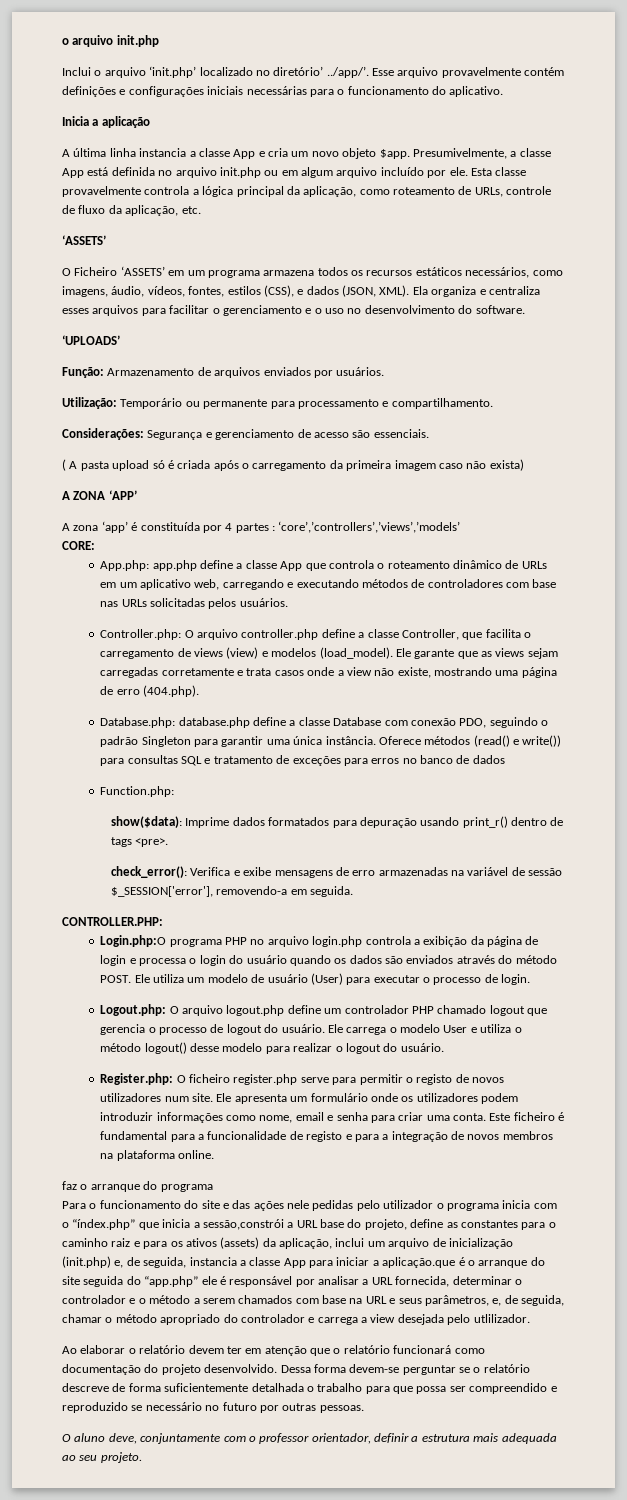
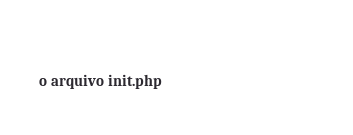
- Inclui o arquivo ‘init.php’ localizado no diretório’ ../app/’. Esse arquivo provavelmente contém definições e configurações iniciais necessárias para o funcionamento do aplicativo.
- Inicia a aplicação
- A última linha instancia a classe App e cria um novo objeto $app. Presumivelmente, a classe App está definida no arquivo init.php ou em algum arquivo incluído por ele. Esta classe provavelmente controla a lógica principal da aplicação, como roteamento de URLs, controle de fluxo da aplicação, etc.
- ‘ASSETS’
- O Ficheiro ‘ASSETS’ em um programa armazena todos os recursos estáticos necessários, como imagens, áudio, vídeos, fontes, estilos (CSS), e dados (JSON, XML). Ela organiza e centraliza esses arquivos para facilitar o gerenciamento e o uso no desenvolvimento do software.
- ‘UPLOADS’
- Função: Armazenamento de arquivos enviados por usuários.
- Utilização: Temporário ou permanente para processamento e compartilhamento.
- Considerações: Segurança e gerenciamento de acesso são essenciais.
- ( A pasta upload só é criada após o carregamento da primeira imagem caso não exista)
- A ZONA ‘APP’
- A zona ‘app’ é constituída por 4 partes : ‘core’,’controllers’,’views’,’models’
- CORE:
- App.php: app.php define a classe App que controla o roteamento dinâmico de URLs em um aplicativo web, carregando e executando métodos de controladores com base nas URLs solicitadas pelos usuários.
- Controller.php: O arquivo controller.php define a classe Controller, que facilita o carregamento de views (view) e modelos (load_model). Ele garante que as views sejam carregadas corretamente e trata casos onde a view não existe, mostrando uma página de erro (404.php).
- Database.php: database.php define a classe Database com conexão PDO, seguindo o padrão Singleton para garantir uma única instância. Oferece métodos (read() e write()) para consultas SQL e tratamento de exceções para erros no banco de dados
- Function.php:
- show($data): Imprime dados formatados para depuração usando print_r() dentro de tags <pre>.
- check_error(): Verifica e exibe mensagens de erro armazenadas na variável de sessão $_SESSION['error'], removendo-a em seguida.
- CONTROLLER.PHP:
- Login.php:O programa PHP no arquivo login.php controla a exibição da página de login e processa o login do usuário quando os dados são enviados através do método POST. Ele utiliza um modelo de usuário (User) para executar o processo de login.
- Logout.php: O arquivo logout.php define um controlador PHP chamado logout que gerencia o processo de logout do usuário. Ele carrega o modelo User e utiliza o método logout() desse modelo para realizar o logout do usuário.
- Register.php: O ficheiro register.php serve para permitir o registo de novos utilizadores num site. Ele apresenta um formulário onde os utilizadores podem introduzir informações como nome, email e senha para criar uma conta. Este ficheiro é fundamental para a funcionalidade de registo e para a integração de novos membros na plataforma online.
- faz o arranque do programa
- Para o funcionamento do site e das ações nele pedidas pelo utilizador o programa inicia com o “índex.php” que inicia a sessão,constrói a URL base do projeto, define as constantes para o caminho raiz e para os ativos (assets) da aplicação, inclui um arquivo de inicialização (init.php) e, de seguida, instancia a classe App para iniciar a aplicação.que é o arranque do site seguida do “app.php” ele é responsável por analisar a URL fornecida, determinar o controlador e o método a serem chamados com base na URL e seus parâmetros, e, de seguida, chamar o método apropriado do controlador e carrega a view desejada pelo utlilizador.
- Ao elaborar o relatório devem ter em atenção que o relatório funcionará como documentação do projeto desenvolvido. Dessa forma devem-se perguntar se o relatório descreve de forma suficientemente detalhada o trabalho para que possa ser compreendido e reproduzido se necessário no futuro por outras pessoas.
- O aluno deve, conjuntamente com o professor orientador, definir a estrutura mais adequada ao seu projeto.

